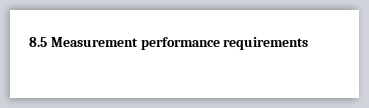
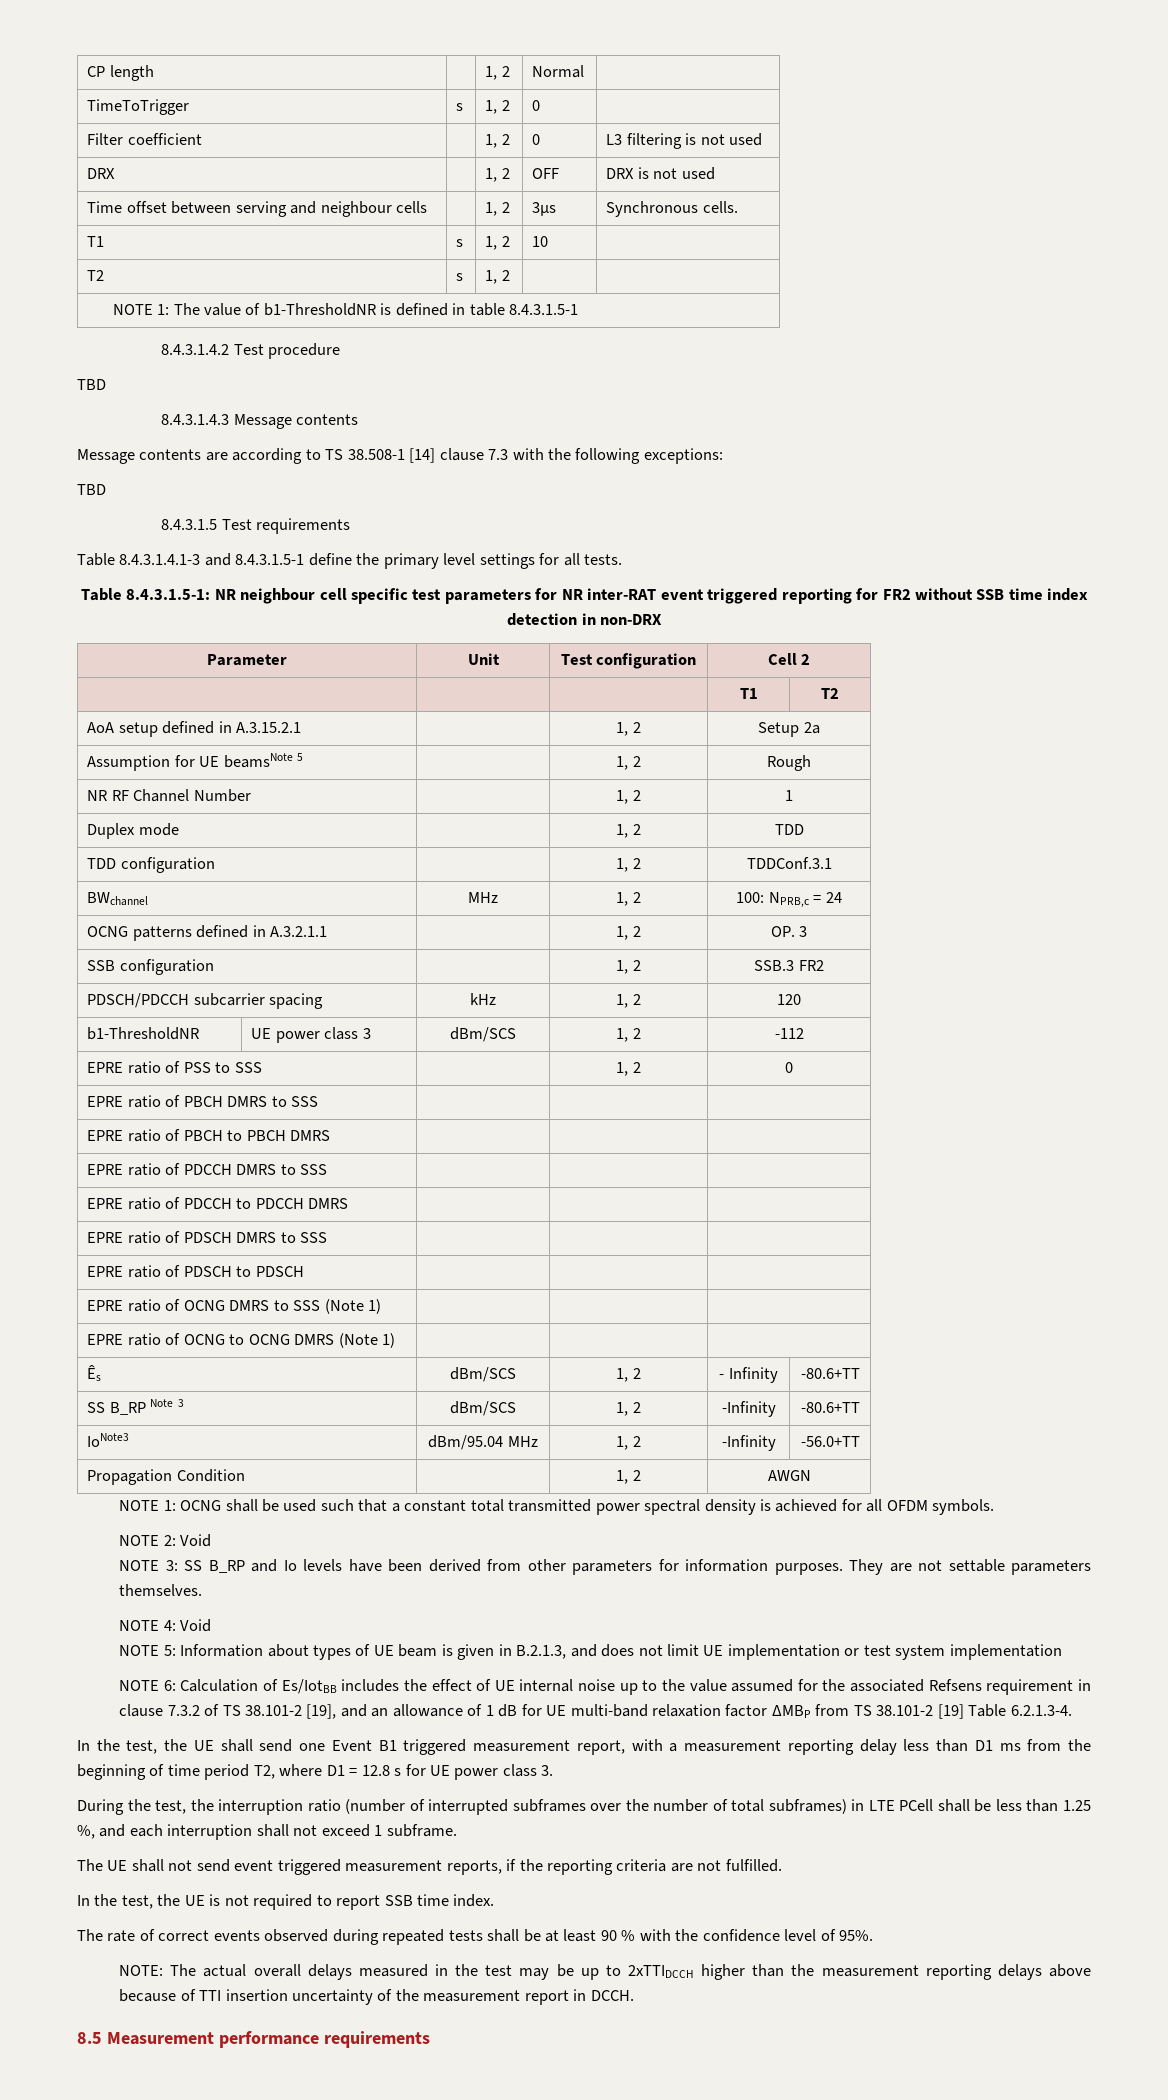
+ CP length | | 1, 2 | Normal |
+ TimeToTrigger | s | 1, 2 | 0 |
+ Filter coefficient | | 1, 2 | 0 | L3 filtering is not used
+ DRX | | 1, 2 | OFF | DRX is not used
+ Time offset between serving and neighbour cells | | 1, 2 | 3μs | Synchronous cells.
+ T1 | s | 1, 2 | 10 |
+ T2 | s | 1, 2 | |
+ NOTE 1: The value of b1-ThresholdNR is defined in table 8.4.3.1.5-1
+ 8.4.3.1.4.2 Test procedure
+ TBD
+ 8.4.3.1.4.3 Message contents
+ Message contents are according to TS 38.508-1 [14] clause 7.3 with the following exceptions:
+ TBD
+ 8.4.3.1.5 Test requirements
+ Table 8.4.3.1.4.1-3 and 8.4.3.1.5-1 define the primary level settings for all tests.
+ Table 8.4.3.1.5-1: NR neighbour cell specific test parameters for NR inter-RAT event triggered reporting for FR2 without SSB time index detection in non-DRX
+ Parameter | Unit | Test configuration | Cell 2
+ | | | T1 | T2
+ AoA setup defined in A.3.15.2.1 | | 1, 2 | Setup 2a
+ Assumption for UE beamsNote 5 | | 1, 2 | Rough
+ NR RF Channel Number | | 1, 2 | 1
+ Duplex mode | | 1, 2 | TDD
+ TDD configuration | | 1, 2 | TDDConf.3.1
+ BWchannel | MHz | 1, 2 | 100: NPRB,c = 24
+ OCNG patterns defined in A.3.2.1.1 | | 1, 2 | OP. 3
+ SSB configuration | | 1, 2 | SSB.3 FR2
+ PDSCH/PDCCH subcarrier spacing | kHz | 1, 2 | 120
+ b1-ThresholdNR | UE power class 3 | dBm/SCS | 1, 2 | -112
+ EPRE ratio of PSS to SSS | | 1, 2 | 0
+ EPRE ratio of PBCH DMRS to SSS | | |
+ EPRE ratio of PBCH to PBCH DMRS | | |
+ EPRE ratio of PDCCH DMRS to SSS | | |
+ EPRE ratio of PDCCH to PDCCH DMRS | | |
+ EPRE ratio of PDSCH DMRS to SSS | | |
+ EPRE ratio of PDSCH to PDSCH | | |
+ EPRE ratio of OCNG DMRS to SSS (Note 1) | | |
+ EPRE ratio of OCNG to OCNG DMRS (Note 1) | | |
+ Ês | dBm/SCS | 1, 2 | - Infinity | -80.6+TT
+ SS B_RP Note 3 | dBm/SCS | 1, 2 | -Infinity | -80.6+TT
+ IoNote3 | dBm/95.04 MHz | 1, 2 | -Infinity | -56.0+TT
+ Propagation Condition | | 1, 2 | AWGN
+ NOTE 1: OCNG shall be used such that a constant total transmitted power spectral density is achieved for all OFDM symbols.
+ NOTE 2: Void
+ NOTE 3: SS B_RP and Io levels have been derived from other parameters for information purposes. They are not settable parameters themselves.
+ NOTE 4: Void
+ NOTE 5: Information about types of UE beam is given in B.2.1.3, and does not limit UE implementation or test system implementation
+ NOTE 6: Calculation of Es/IotBB includes the effect of UE internal noise up to the value assumed for the associated Refsens requirement in clause 7.3.2 of TS 38.101-2 [19], and an allowance of 1 dB for UE multi-band relaxation factor ΔMBP from TS 38.101-2 [19] Table 6.2.1.3-4.
+ In the test, the UE shall send one Event B1 triggered measurement report, with a measurement reporting delay less than D1 ms from the beginning of time period T2, where D1 = 12.8 s for UE power class 3.
+ During the test, the interruption ratio (number of interrupted subframes over the number of total subframes) in LTE PCell shall be less than 1.25 %, and each interruption shall not exceed 1 subframe.
+ The UE shall not send event triggered measurement reports, if the reporting criteria are not fulfilled.
+ In the test, the UE is not required to report SSB time index.
+ The rate of correct events observed during repeated tests shall be at least 90 % with the confidence level of 95%.
+ NOTE: The actual overall delays measured in the test may be up to 2xTTIDCCH higher than the measurement reporting delays above because of TTI insertion uncertainty of the measurement report in DCCH.

